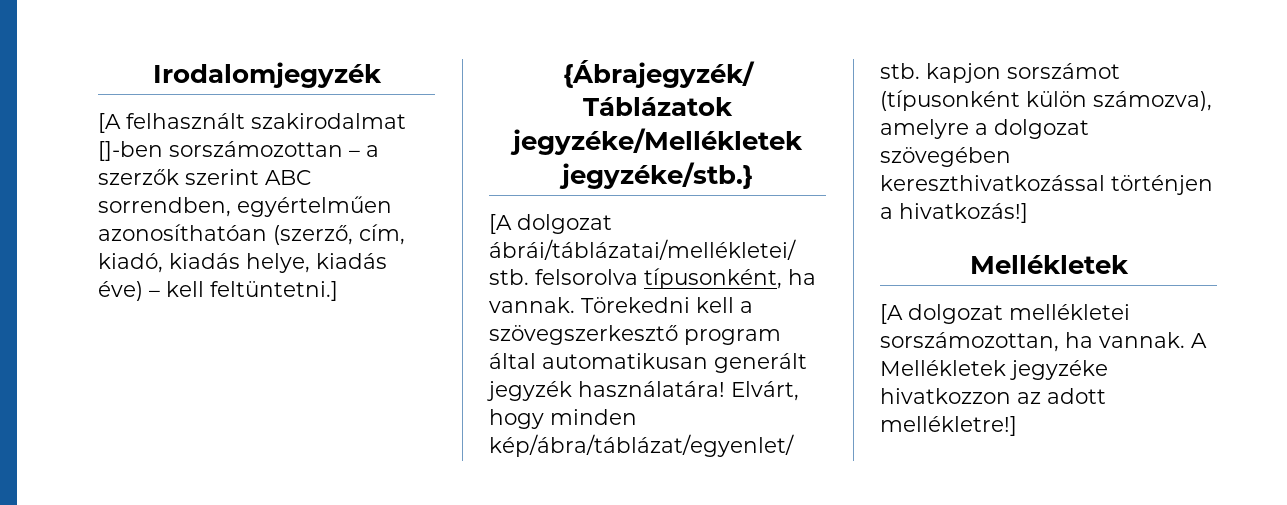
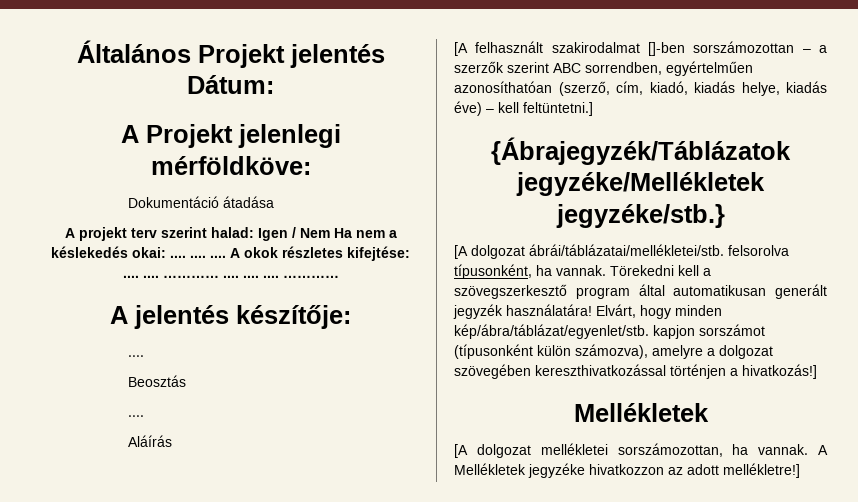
- Irodalomjegyzék
+ Általános Projekt jelentés Dátum:
+ A Projekt jelenlegi mérföldköve:
+ Dokumentáció átadása
+ A projekt terv szerint halad: Igen / Nem Ha nem a késlekedés okai: .... .... .... A okok részletes kifejtése: .... .... ………… .... .... .... …………
+ A jelentés készítője:
+ ....
+ Beosztás
+ ....
+ Aláírás

